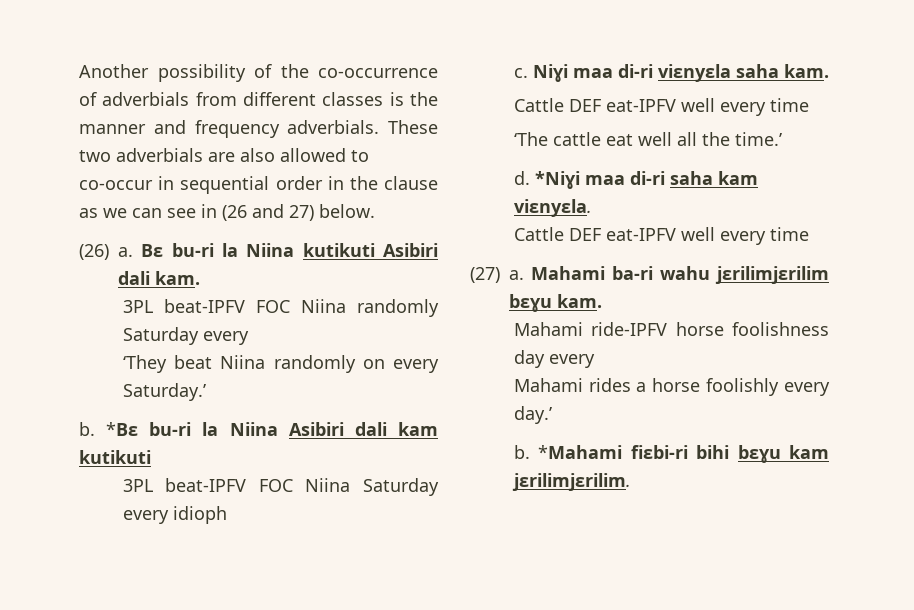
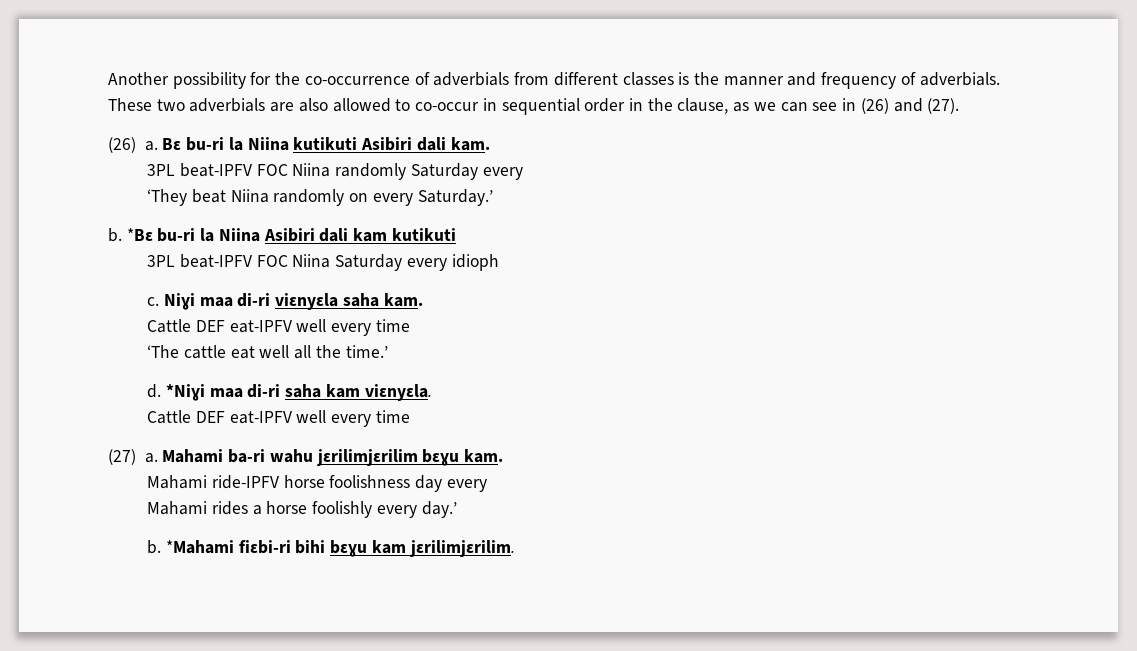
- Another possibility of the co-occurrence of adverbials from different classes is the manner and frequency adverbials.
+ Another possibility for the co-occurrence of adverbials from different classes is the manner and frequency of adverbials.
- These two adverbials are also allowed to co-occur in sequential order in the clause as we can see in (26 and 27) below.
+ These two adverbials are also allowed to co-occur in sequential order in the clause, as we can see in (26) and (27).

